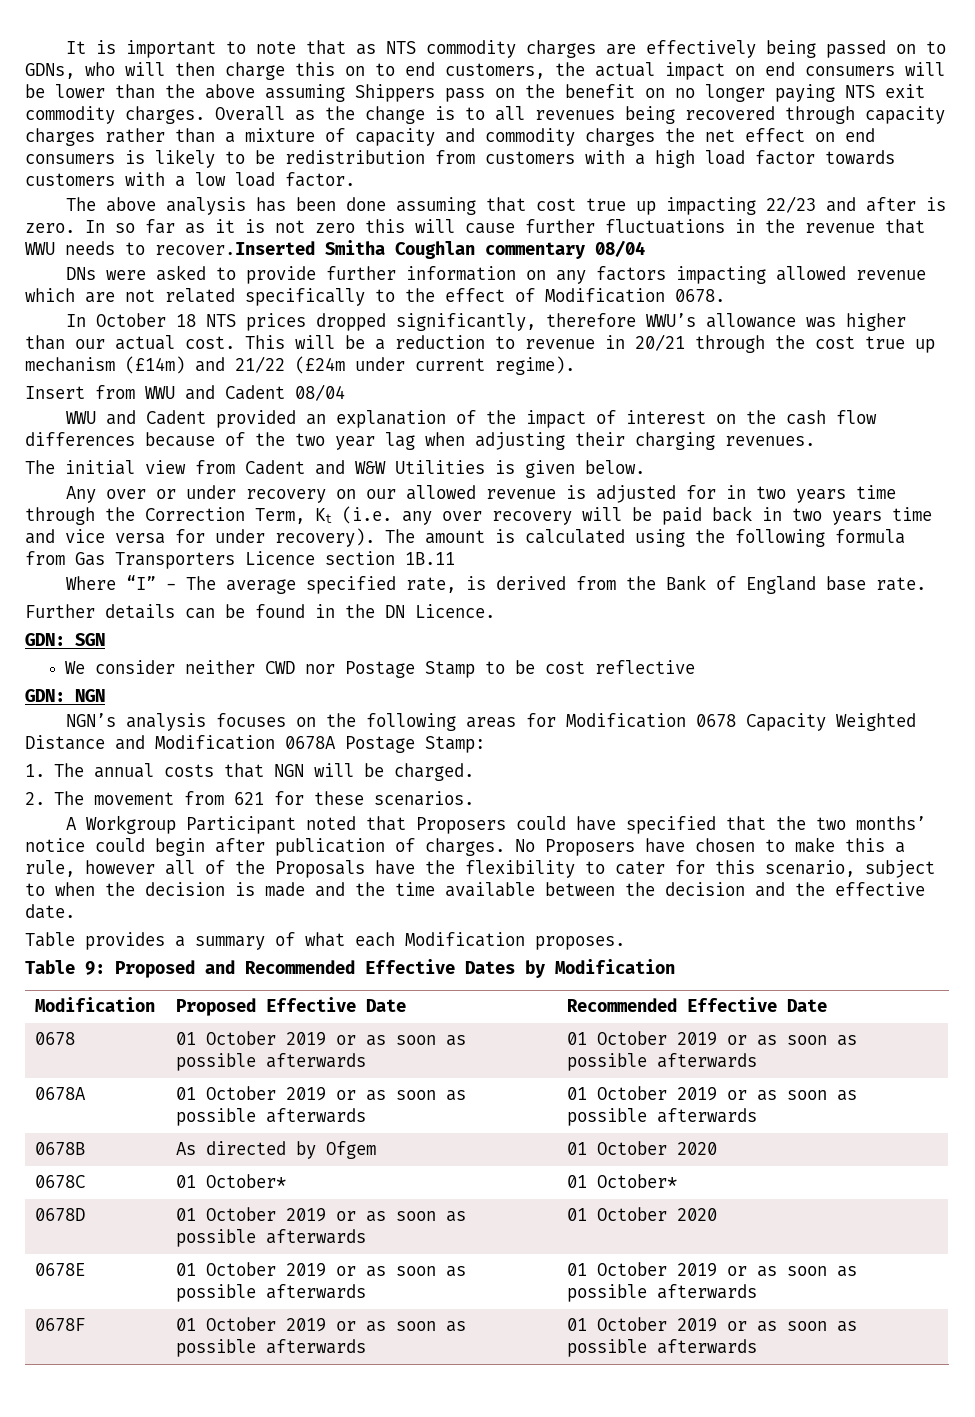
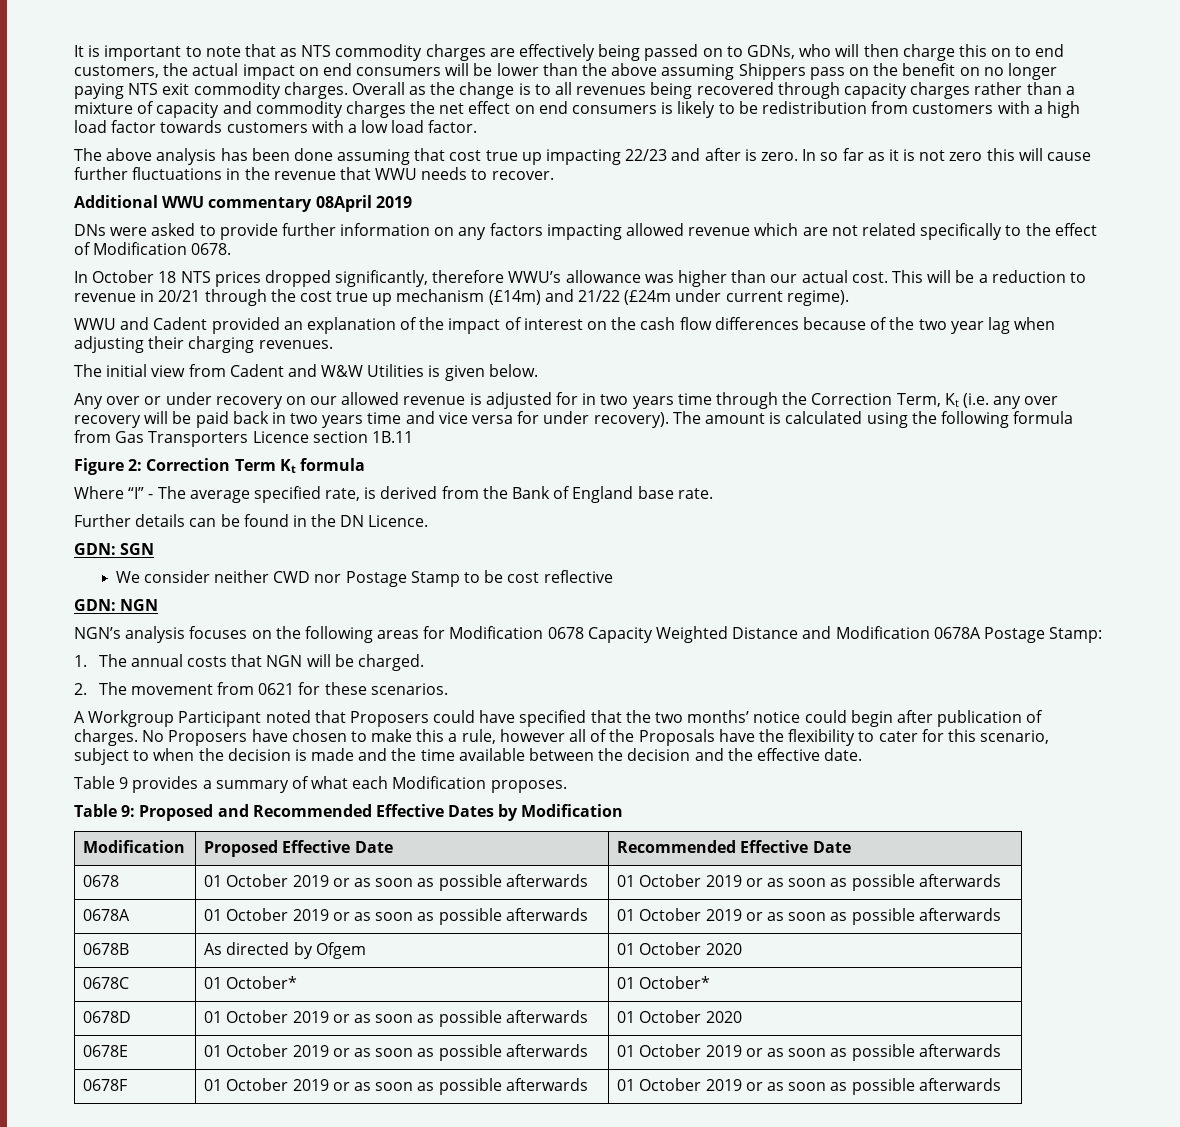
- In so far as it is not zero this will cause further fluctuations in the revenue that WWU needs to recover.Inserted Smitha Coughlan commentary 08/04
+ In so far as it is not zero this will cause further fluctuations in the revenue that WWU needs to recover.
+ Additional WWU commentary 08April 2019
- Insert from WWU and Cadent 08/04
+ Figure 2: Correction Term Kt formula
- 2. The movement from 621 for these scenarios.
+ 2. The movement from 0621 for these scenarios.
- Table provides a summary of what each Modification proposes.
+ Table 9 provides a summary of what each Modification proposes.

